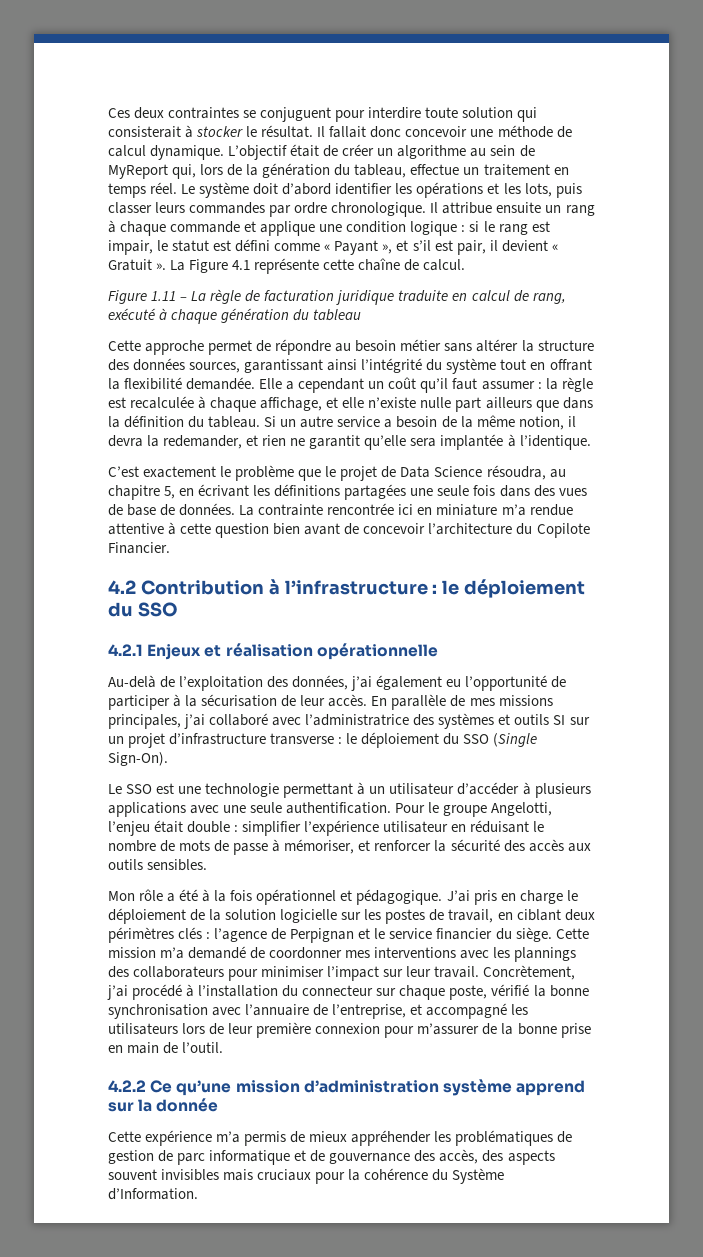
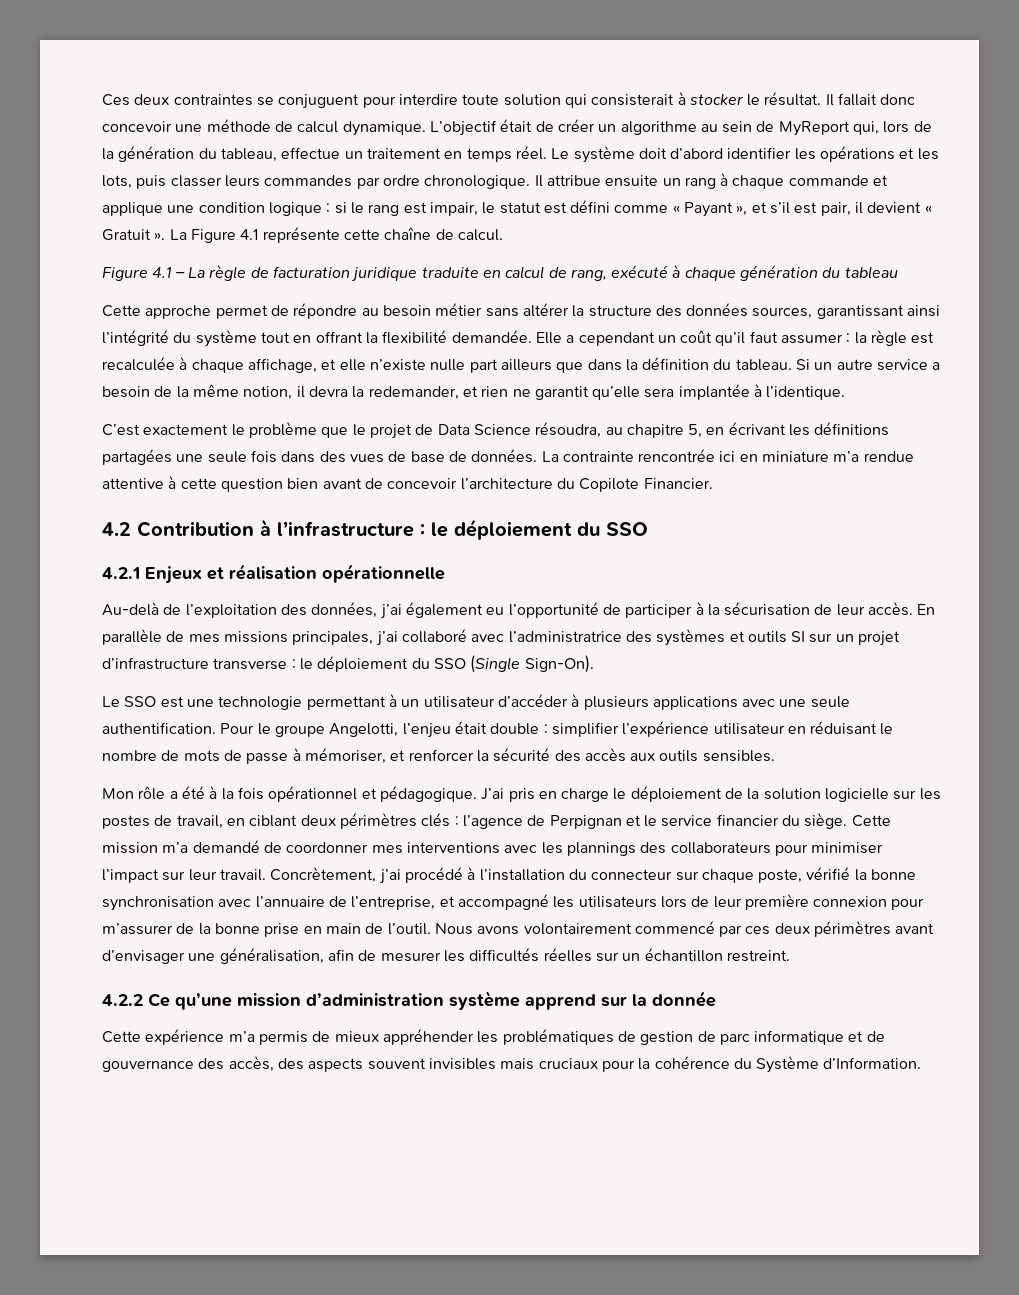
- Figure 1.11 – La règle de facturation juridique traduite en calcul de rang, exécuté à chaque génération du tableau
+ Figure 4.1 – La règle de facturation juridique traduite en calcul de rang, exécuté à chaque génération du tableau
+ Nous avons volontairement commencé par ces deux périmètres avant d’envisager une généralisation, afin de mesurer les difficultés réelles sur un échantillon restreint.

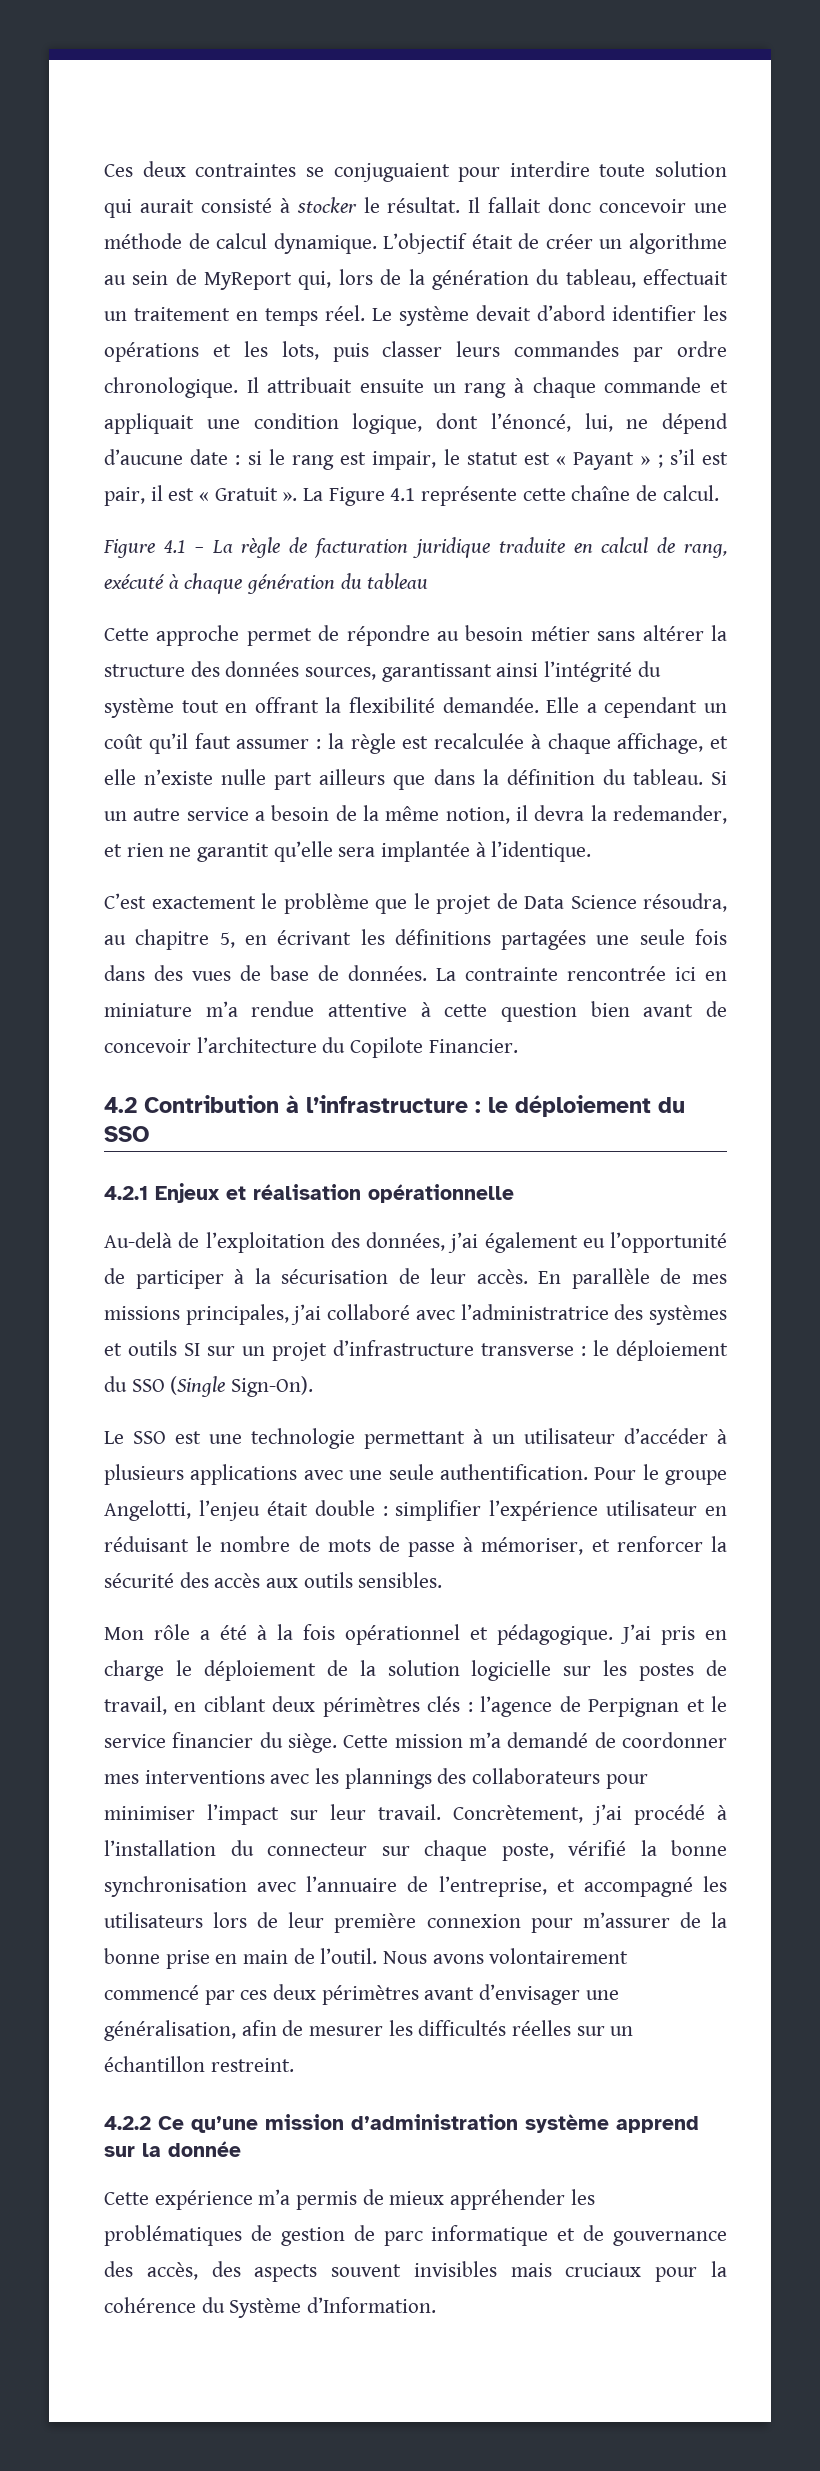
- Ces deux contraintes se conjuguent pour interdire toute solution qui consisterait à stocker le résultat.
+ Ces deux contraintes se conjuguaient pour interdire toute solution qui aurait consisté à stocker le résultat.
- L’objectif était de créer un algorithme au sein de MyReport qui, lors de la génération du tableau, effectue un traitement en temps réel.
+ L’objectif était de créer un algorithme au sein de MyReport qui, lors de la génération du tableau, effectuait un traitement en temps réel.
- Le système doit d’abord identifier les opérations et les lots, puis classer leurs commandes par ordre chronologique.
+ Le système devait d’abord identifier les opérations et les lots, puis classer leurs commandes par ordre chronologique.
- Il attribue ensuite un rang à chaque commande et applique une condition logique : si le rang est impair, le statut est défini comme « Payant », et s’il est pair, il devient « Gratuit ».
+ Il attribuait ensuite un rang à chaque commande et appliquait une condition logique, dont l’énoncé, lui, ne dépend d’aucune date : si le rang est impair, le statut est « Payant » ; s’il est pair, il est « Gratuit ».

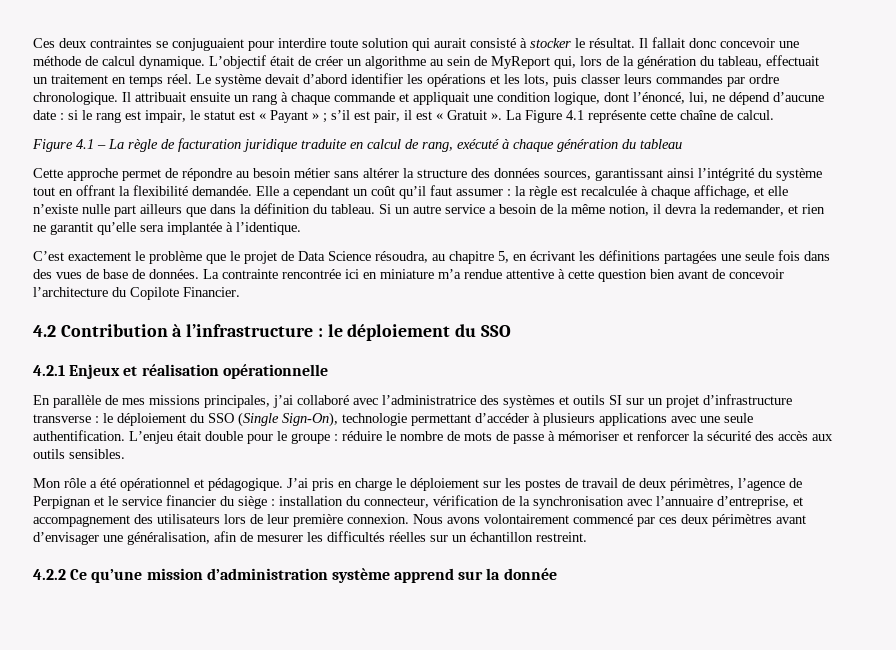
- Au-delà de l’exploitation des données, j’ai également eu l’opportunité de participer à la sécurisation de leur accès. En parallèle de mes missions principales, j’ai collaboré avec l’administratrice des systèmes et outils SI sur un projet d’infrastructure transverse : le déploiement du SSO (Single Sign-On).
- Le SSO est une technologie permettant à un utilisateur d’accéder à plusieurs applications avec une seule authentification.
+ En parallèle de mes missions principales, j’ai collaboré avec l’administratrice des systèmes et outils SI sur un projet d’infrastructure transverse : le déploiement du SSO (Single Sign-On), technologie permettant d’accéder à plusieurs applications avec une seule authentification.
- Pour le groupe Angelotti, l’enjeu était double : simplifier l’expérience utilisateur en réduisant le nombre de mots de passe à mémoriser, et renforcer la sécurité des accès aux outils sensibles.
+ L’enjeu était double pour le groupe : réduire le nombre de mots de passe à mémoriser et renforcer la sécurité des accès aux outils sensibles.
- Mon rôle a été à la fois opérationnel et pédagogique.
+ Mon rôle a été opérationnel et pédagogique.
- J’ai pris en charge le déploiement de la solution logicielle sur les postes de travail, en ciblant deux périmètres clés : l’agence de Perpignan et le service financier du siège. Cette mission m’a demandé de coordonner mes interventions avec les plannings des collaborateurs pour minimiser l’impact sur leur travail. Concrètement, j’ai procédé à l’installation du connecteur sur chaque poste, vérifié la bonne synchronisation avec l’annuaire de l’entreprise, et accompagné les utilisateurs lors de leur première connexion pour m’assurer de la bonne prise en main de l’outil.
+ J’ai pris en charge le déploiement sur les postes de travail de deux périmètres, l’agence de Perpignan et le service financier du siège : installation du connecteur, vérification de la synchronisation avec l’annuaire d’entreprise, et accompagnement des utilisateurs lors de leur première connexion.
- Cette expérience m’a permis de mieux appréhender les problématiques de gestion de parc informatique et de gouvernance des accès, des aspects souvent invisibles mais cruciaux pour la cohérence du Système d’Information.

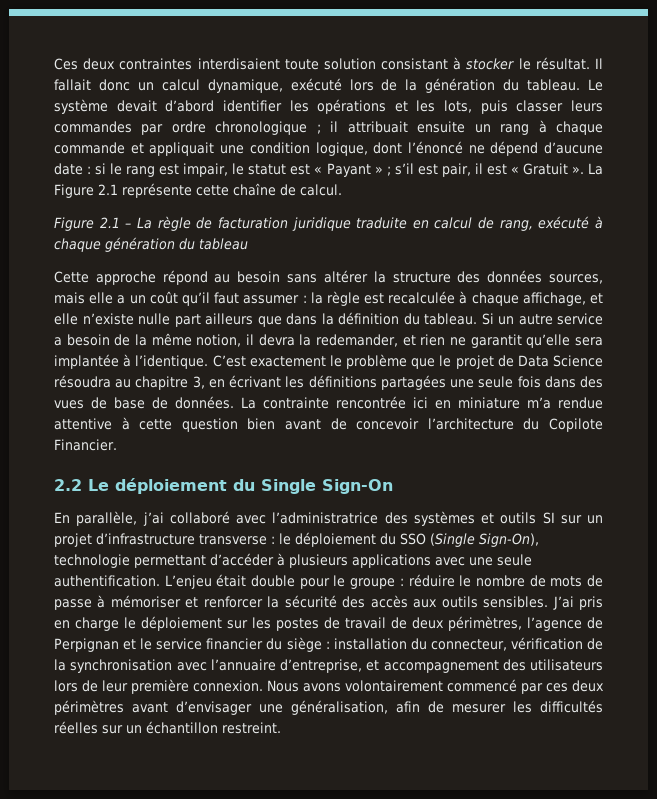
- Ces deux contraintes se conjuguaient pour interdire toute solution qui aurait consisté à stocker le résultat.
+ Ces deux contraintes interdisaient toute solution consistant à stocker le résultat.
- Il fallait donc concevoir une méthode de calcul dynamique. L’objectif était de créer un algorithme au sein de MyReport qui, lors de la génération du tableau, effectuait un traitement en temps réel.
+ Il fallait donc un calcul dynamique, exécuté lors de la génération du tableau.
- Le système devait d’abord identifier les opérations et les lots, puis classer leurs commandes par ordre chronologique. Il attribuait ensuite un rang à chaque commande et appliquait une condition logique, dont l’énoncé, lui, ne dépend d’aucune date : si le rang est impair, le statut est « Payant » ; s’il est pair, il est « Gratuit ».
+ Le système devait d’abord identifier les opérations et les lots, puis classer leurs commandes par ordre chronologique ; il attribuait ensuite un rang à chaque commande et appliquait une condition logique, dont l’énoncé ne dépend d’aucune date : si le rang est impair, le statut est « Payant » ; s’il est pair, il est « Gratuit ».
- La Figure 4.1 représente cette chaîne de calcul.
+ La Figure 2.1 représente cette chaîne de calcul.
- Figure 4.1 – La règle de facturation juridique traduite en calcul de rang, exécuté à chaque génération du tableau
+ Figure 2.1 – La règle de facturation juridique traduite en calcul de rang, exécuté à chaque génération du tableau
- Cette approche permet de répondre au besoin métier sans altérer la structure des données sources, garantissant ainsi l’intégrité du système tout en offrant la flexibilité demandée. Elle a cependant un coût qu’il faut assumer : la règle est recalculée à chaque affichage, et elle n’existe nulle part ailleurs que dans la définition du tableau.
+ Cette approche répond au besoin sans altérer la structure des données sources, mais elle a un coût qu’il faut assumer : la règle est recalculée à chaque affichage, et elle n’existe nulle part ailleurs que dans la définition du tableau.
- Si un autre service a besoin de la même notion, il devra la redemander, et rien ne garantit qu’elle sera implantée à l’identique.
- C’est exactement le problème que le projet de Data Science résoudra, au chapitre 5, en écrivant les définitions partagées une seule fois dans des vues de base de données.
+ Si un autre service a besoin de la même notion, il devra la redemander, et rien ne garantit qu’elle sera implantée à l’identique. C’est exactement le problème que le projet de Data Science résoudra au chapitre 3, en écrivant les définitions partagées une seule fois dans des vues de base de données.
- 4.2 Contribution à l’infrastructure : le déploiement du SSO
- 4.2.1 Enjeux et réalisation opérationnelle
- En parallèle de mes missions principales, j’ai collaboré avec l’administratrice des systèmes et outils SI sur un projet d’infrastructure transverse : le déploiement du SSO (Single Sign-On), technologie permettant d’accéder à plusieurs applications avec une seule authentification.
+ 2.2 Le déploiement du Single Sign-On
+ En parallèle, j’ai collaboré avec l’administratrice des systèmes et outils SI sur un projet d’infrastructure transverse : le déploiement du SSO (Single Sign-On), technologie permettant d’accéder à plusieurs applications avec une seule authentification.
- réduire le nombre de mots de passe à mémoriser et renforcer la sécurité des accès aux outils sensibles.
- Mon rôle a été opérationnel et pédagogique. J’ai pris en charge le déploiement sur les postes de travail de deux périmètres, l’agence de Perpignan et le service financier du siège :
+ réduire le nombre de mots de passe à mémoriser et renforcer la sécurité des accès aux outils sensibles. J’ai pris en charge le déploiement sur les postes de travail de deux périmètres, l’agence de Perpignan et le service financier du siège :
- 4.2.2 Ce qu’une mission d’administration système apprend sur la donnée

